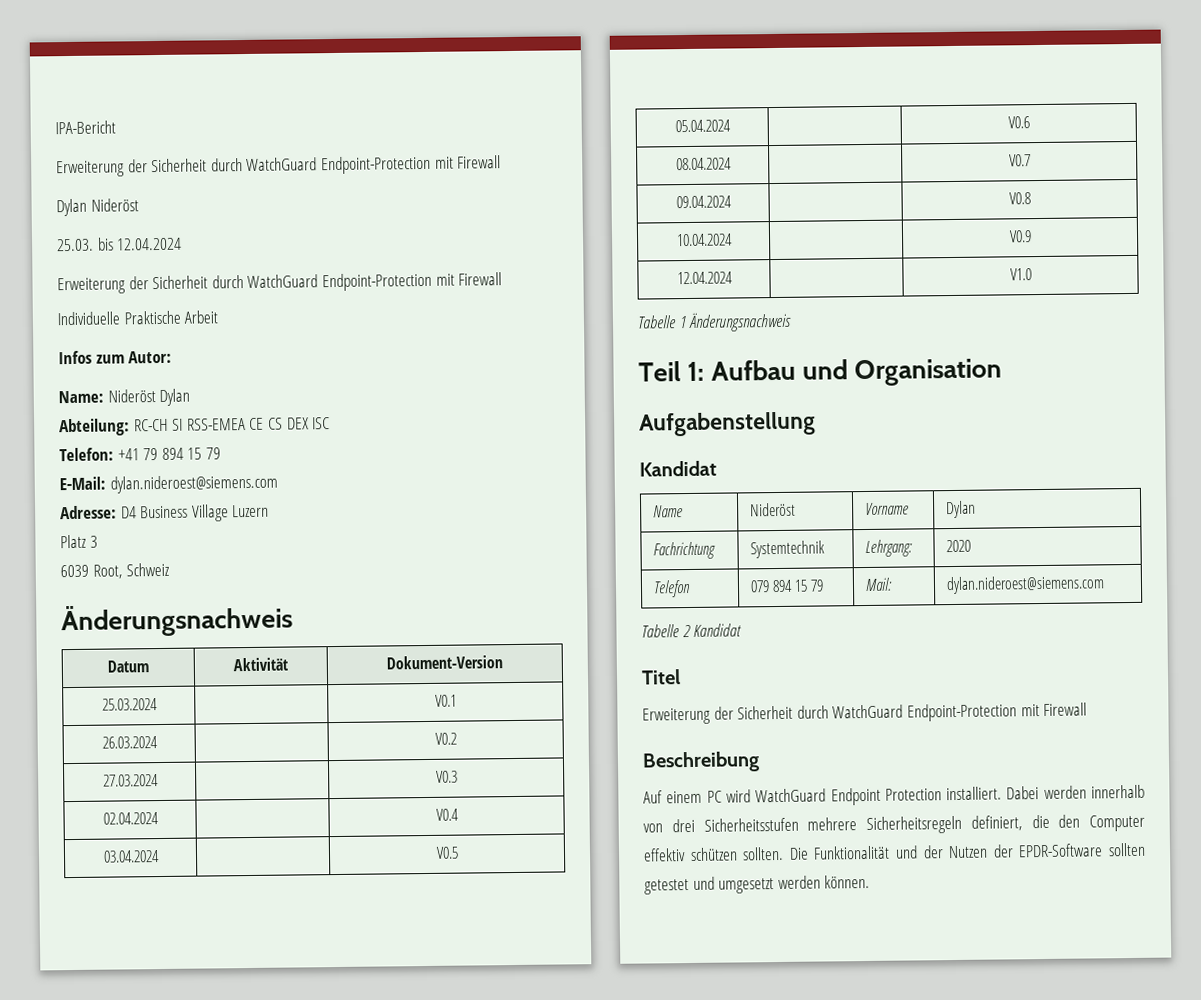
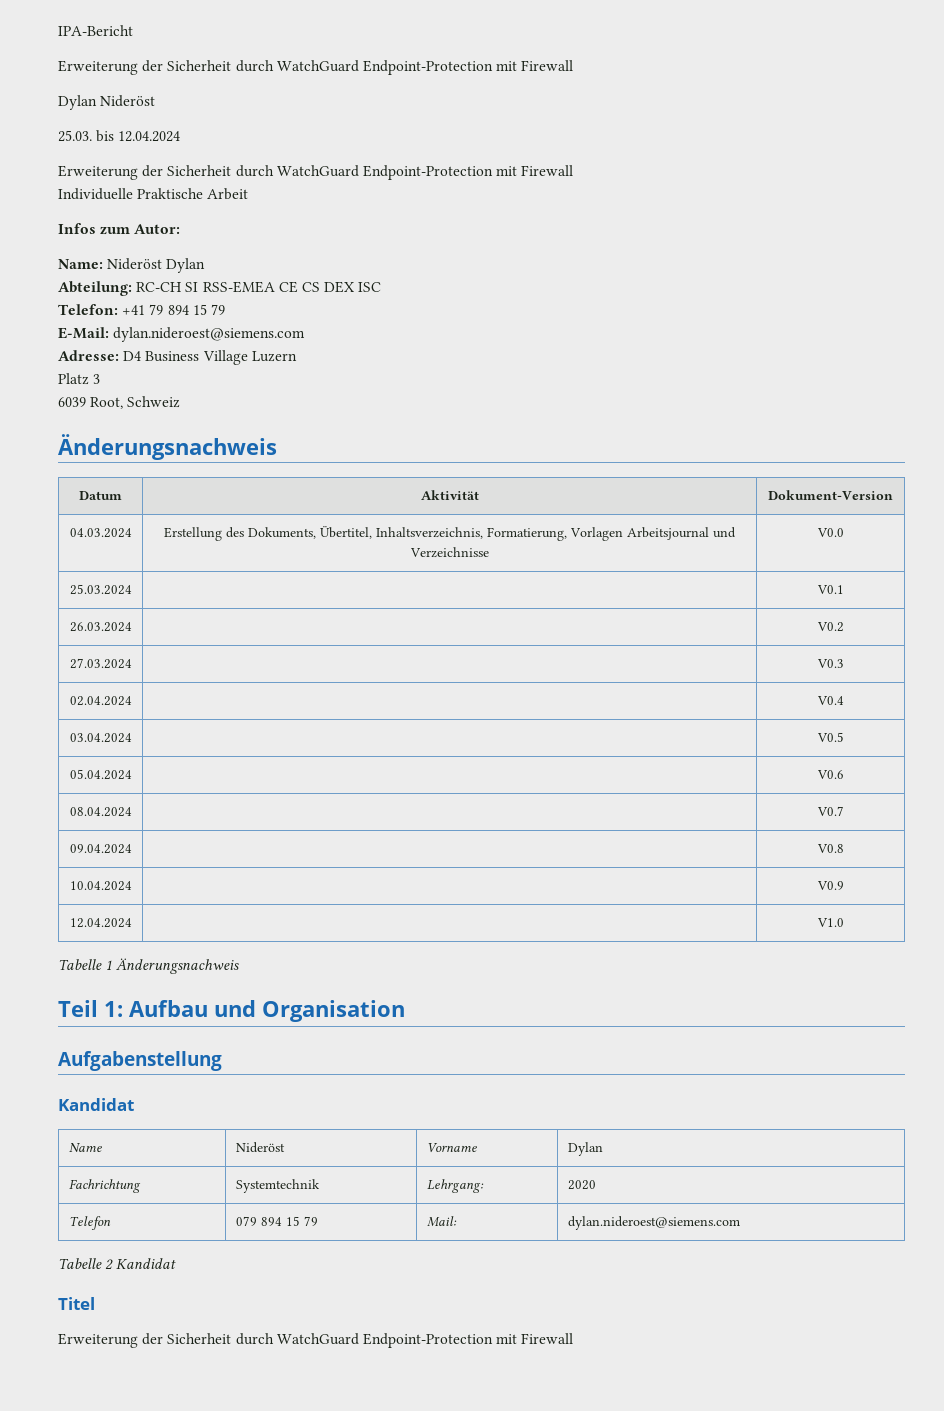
+ 04.03.2024 | Erstellung des Dokuments, Übertitel, Inhaltsverzeichnis, Formatierung, Vorlagen Arbeitsjournal und Verzeichnisse | V0.0
- Beschreibung
- Auf einem PC wird WatchGuard Endpoint Protection installiert. Dabei werden innerhalb von drei Sicherheitsstufen mehrere Sicherheitsregeln definiert, die den Computer effektiv schützen sollten. Die Funktionalität und der Nutzen der EPDR-Software sollten getestet und umgesetzt werden können.

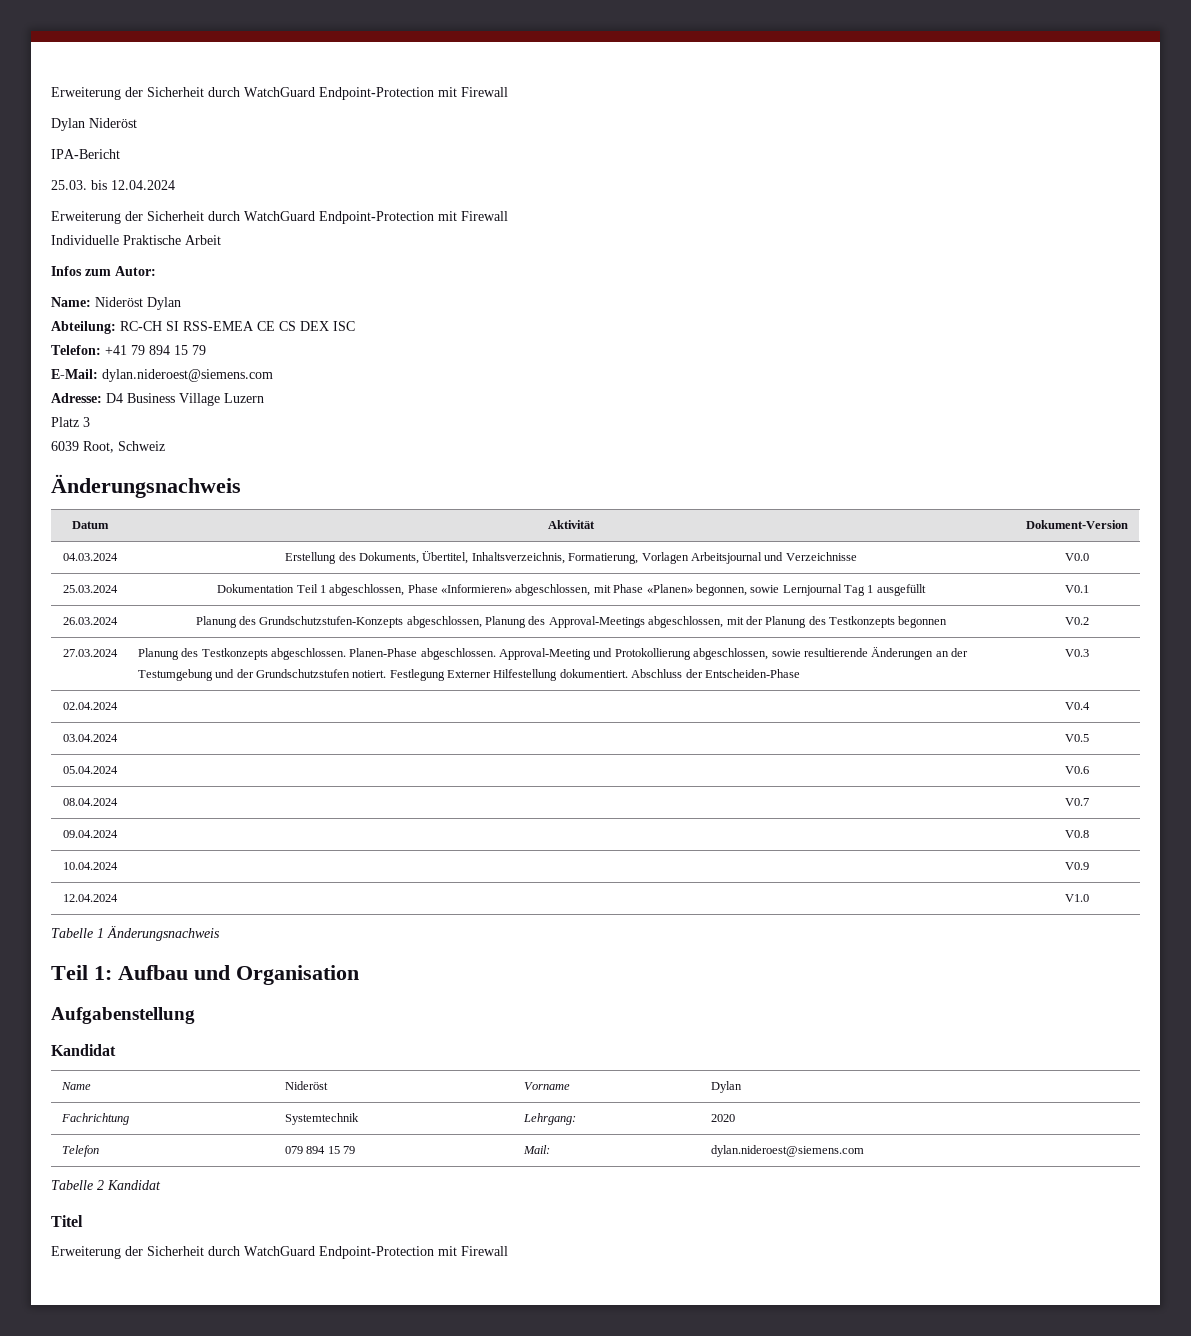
- IPA-Bericht
+ IPA-Bericht
- 25.03.2024 | | V0.1
- 26.03.2024 | | V0.2
- 27.03.2024 | | V0.3
+ 25.03.2024 | Dokumentation Teil 1 abgeschlossen, Phase «Informieren» abgeschlossen, mit Phase «Planen» begonnen, sowie Lernjournal Tag 1 ausgefüllt | V0.1
+ 26.03.2024 | Planung des Grundschutzstufen-Konzepts abgeschlossen, Planung des Approval-Meetings abgeschlossen, mit der Planung des Testkonzepts begonnen | V0.2
+ 27.03.2024 | Planung des Testkonzepts abgeschlossen. Planen-Phase abgeschlossen. Approval-Meeting und Protokollierung abgeschlossen, sowie resultierende Änderungen an der Testumgebung und der Grundschutzstufen notiert. Festlegung Externer Hilfestellung dokumentiert. Abschluss der Entscheiden-Phase | V0.3

